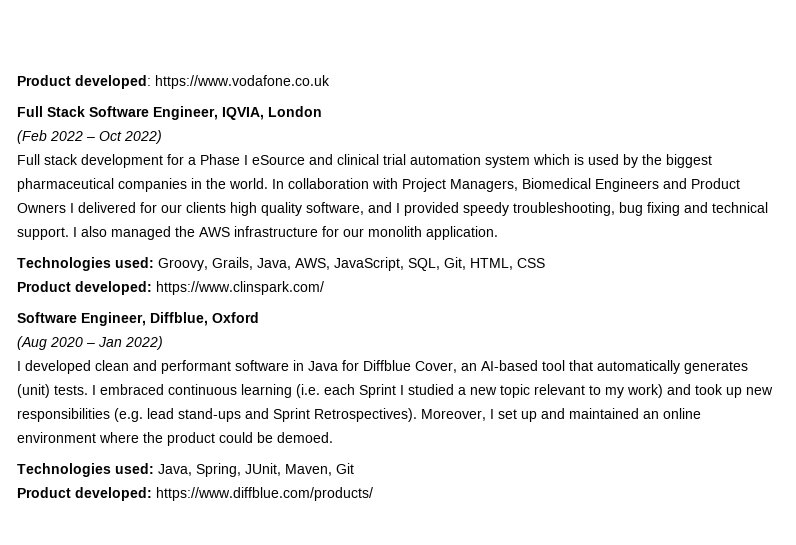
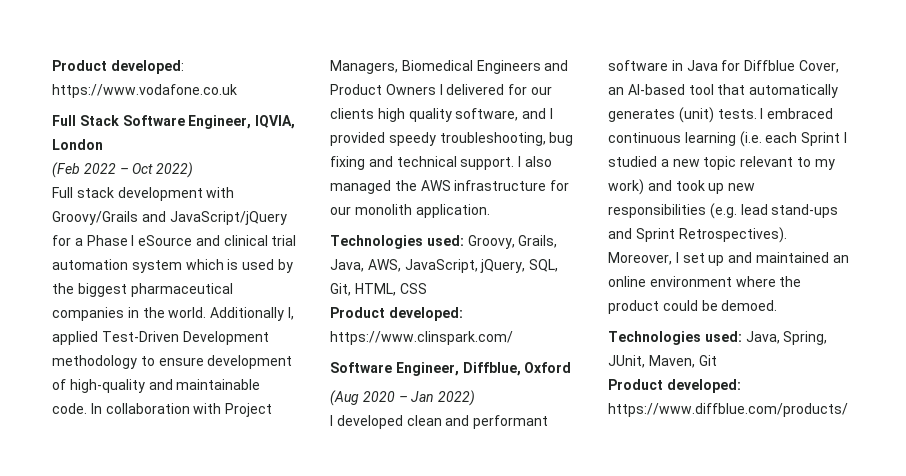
- Full stack development for a Phase I eSource and clinical trial automation system which is used by the biggest pharmaceutical companies in the world.
+ Full stack development with Groovy/Grails and JavaScript/jQuery for a Phase I eSource and clinical trial automation system which is used by the biggest pharmaceutical companies in the world.
+ Additionally I, applied Test-Driven Development methodology to ensure development of high-quality and maintainable code.
- Technologies used: Groovy, Grails, Java, AWS, JavaScript, SQL, Git, HTML, CSS
+ Technologies used: Groovy, Grails, Java, AWS, JavaScript, jQuery, SQL, Git, HTML, CSS

